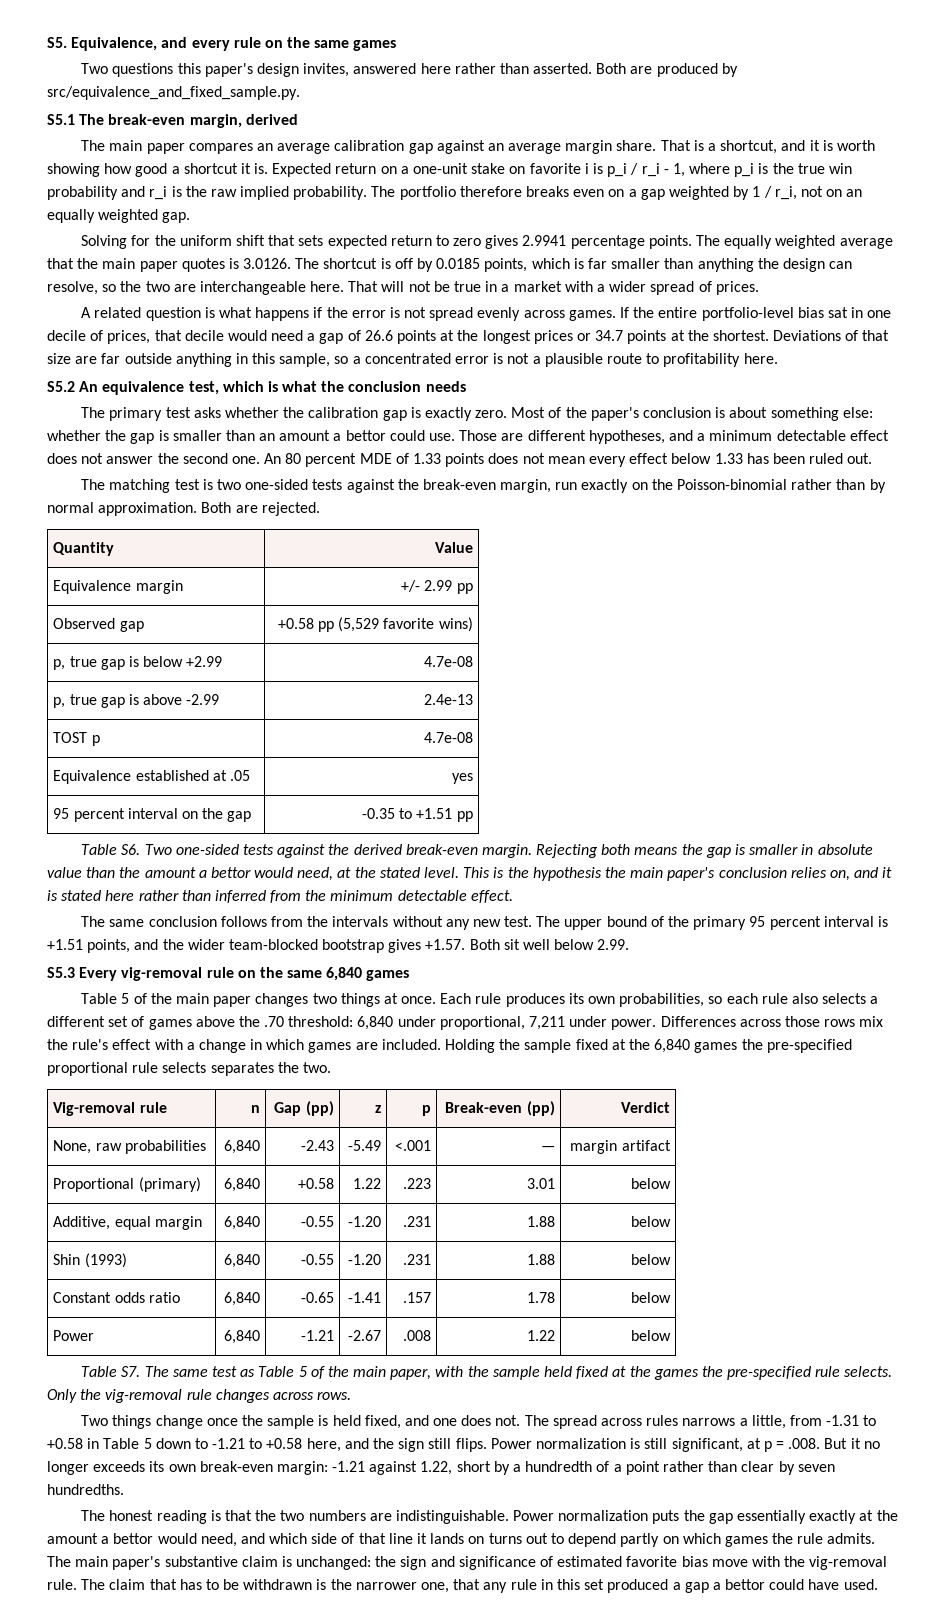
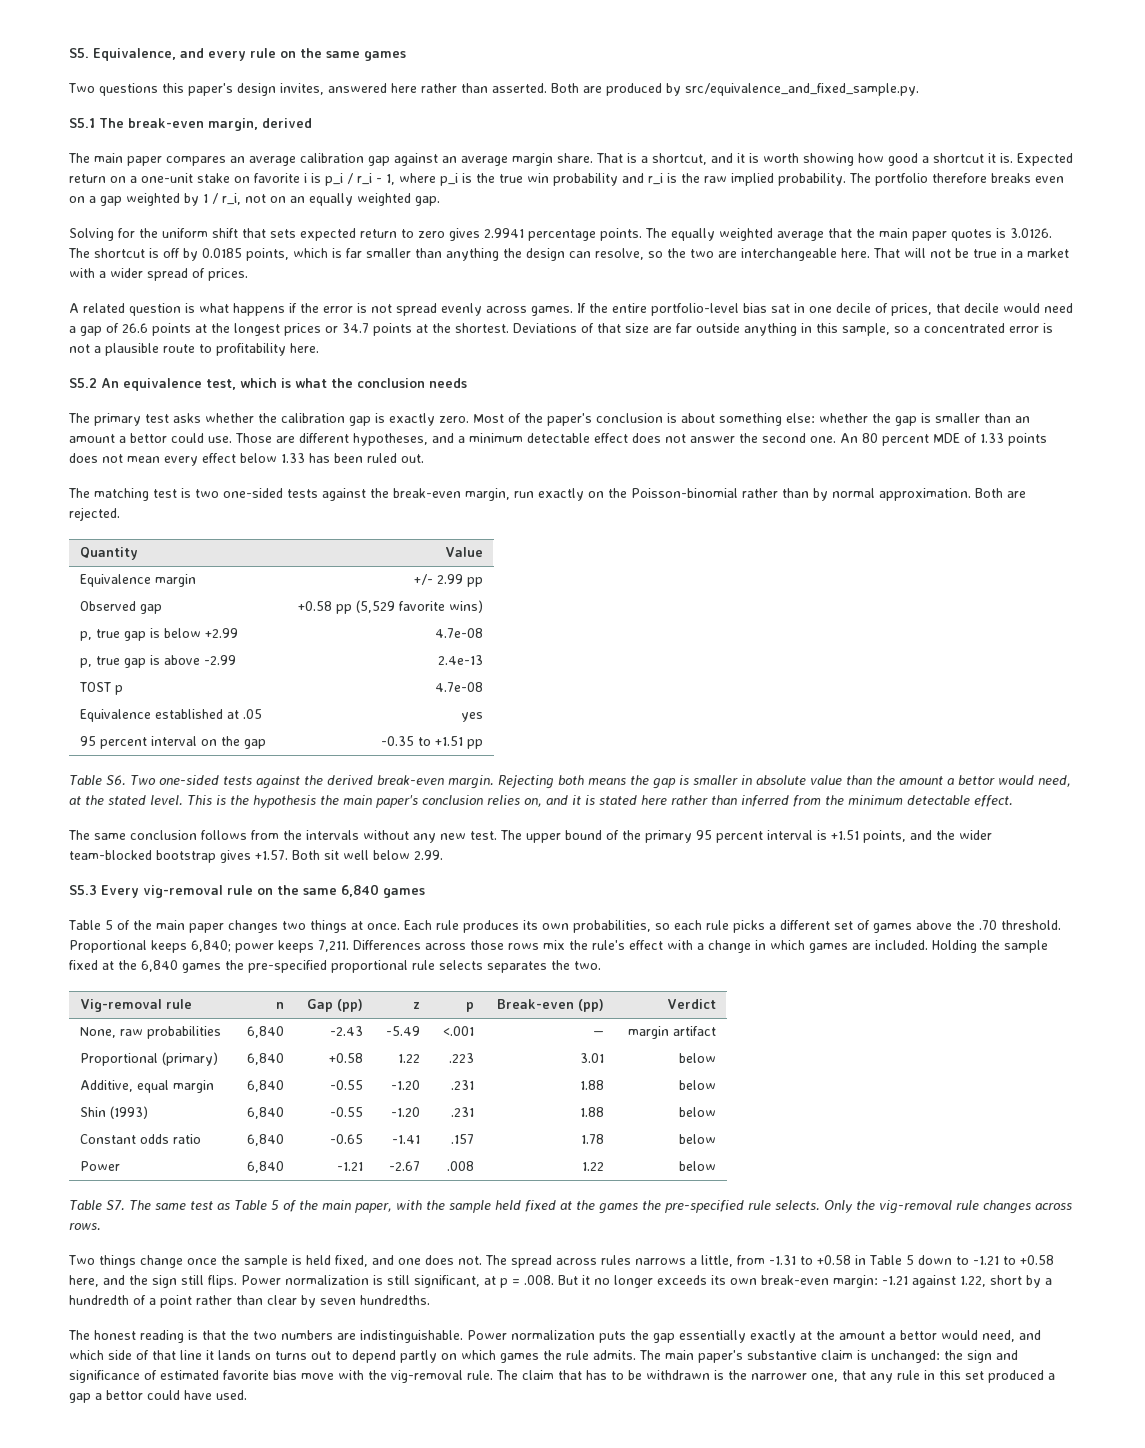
- Each rule produces its own probabilities, so each rule also selects a different set of games above the .70 threshold: 6,840 under proportional, 7,211 under power.
+ Each rule produces its own probabilities, so each rule picks a different set of games above the .70 threshold. Proportional keeps 6,840; power keeps 7,211.

